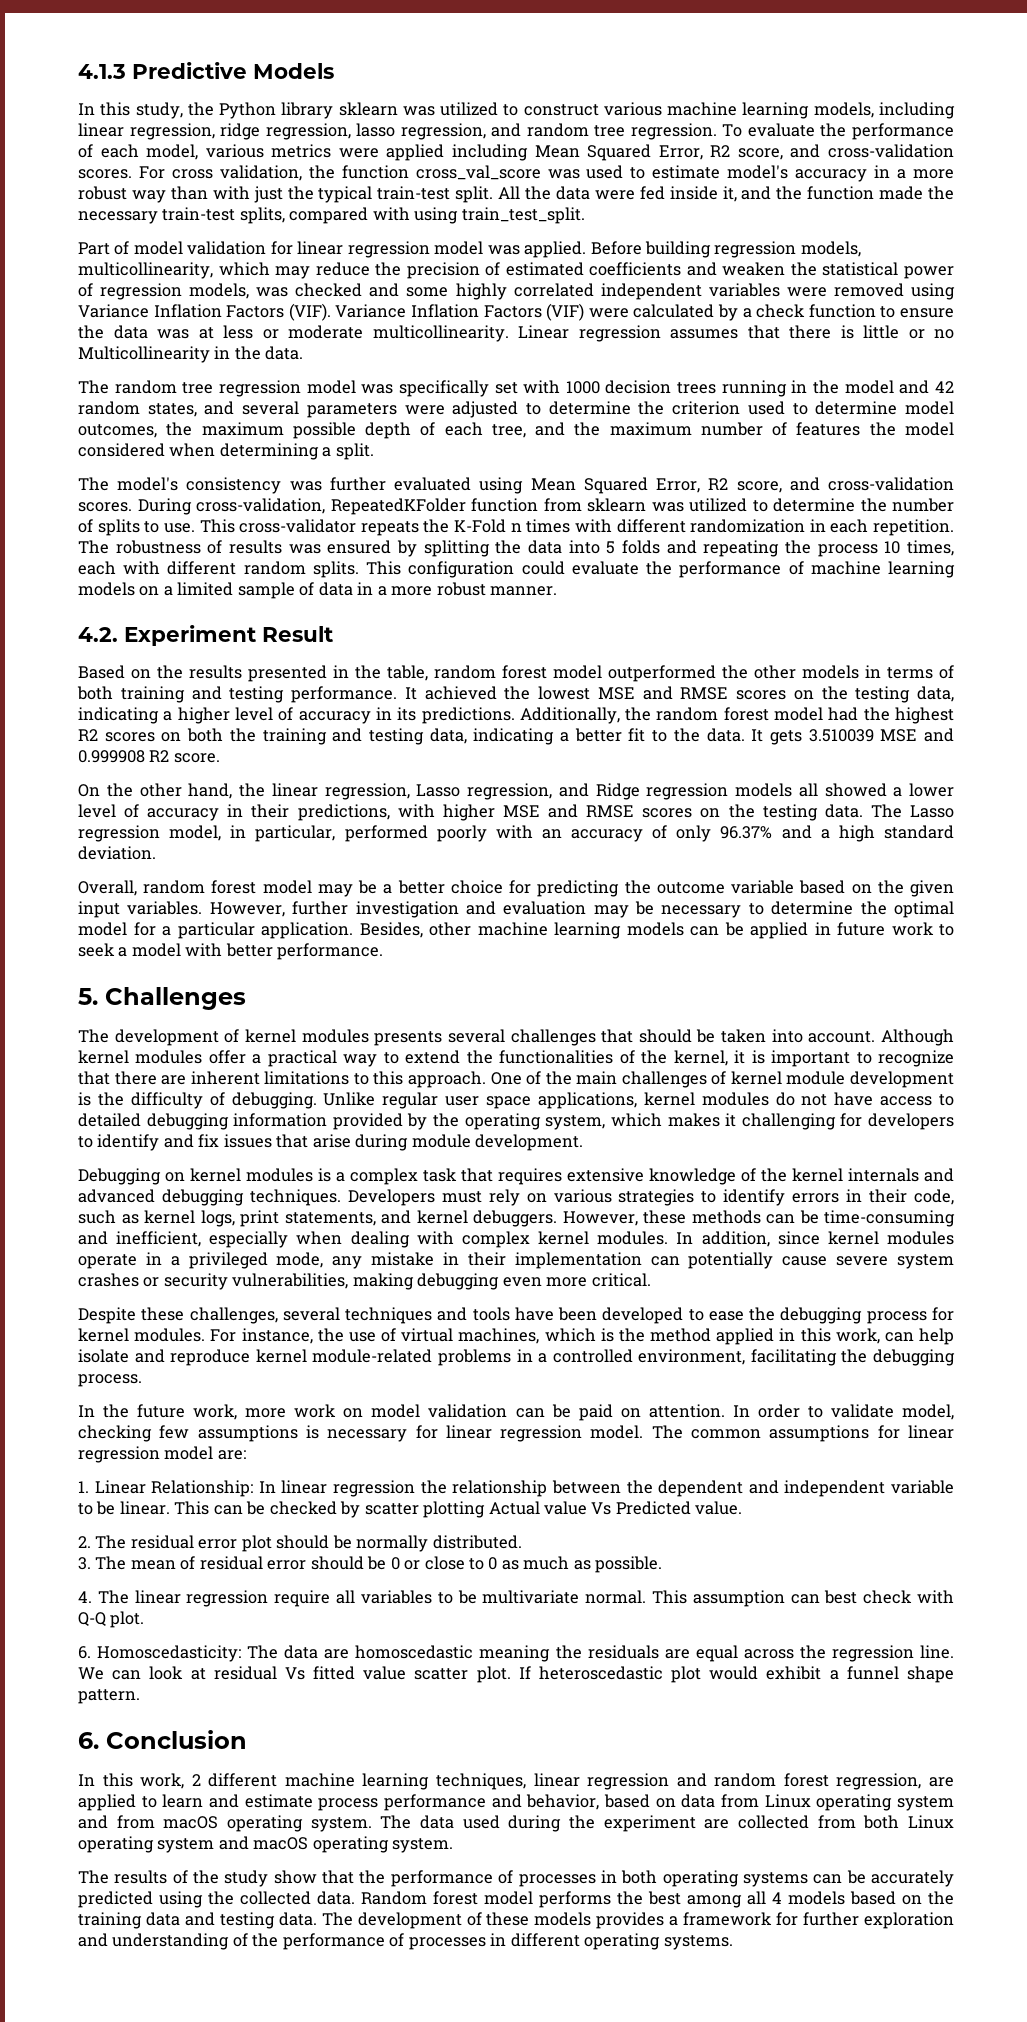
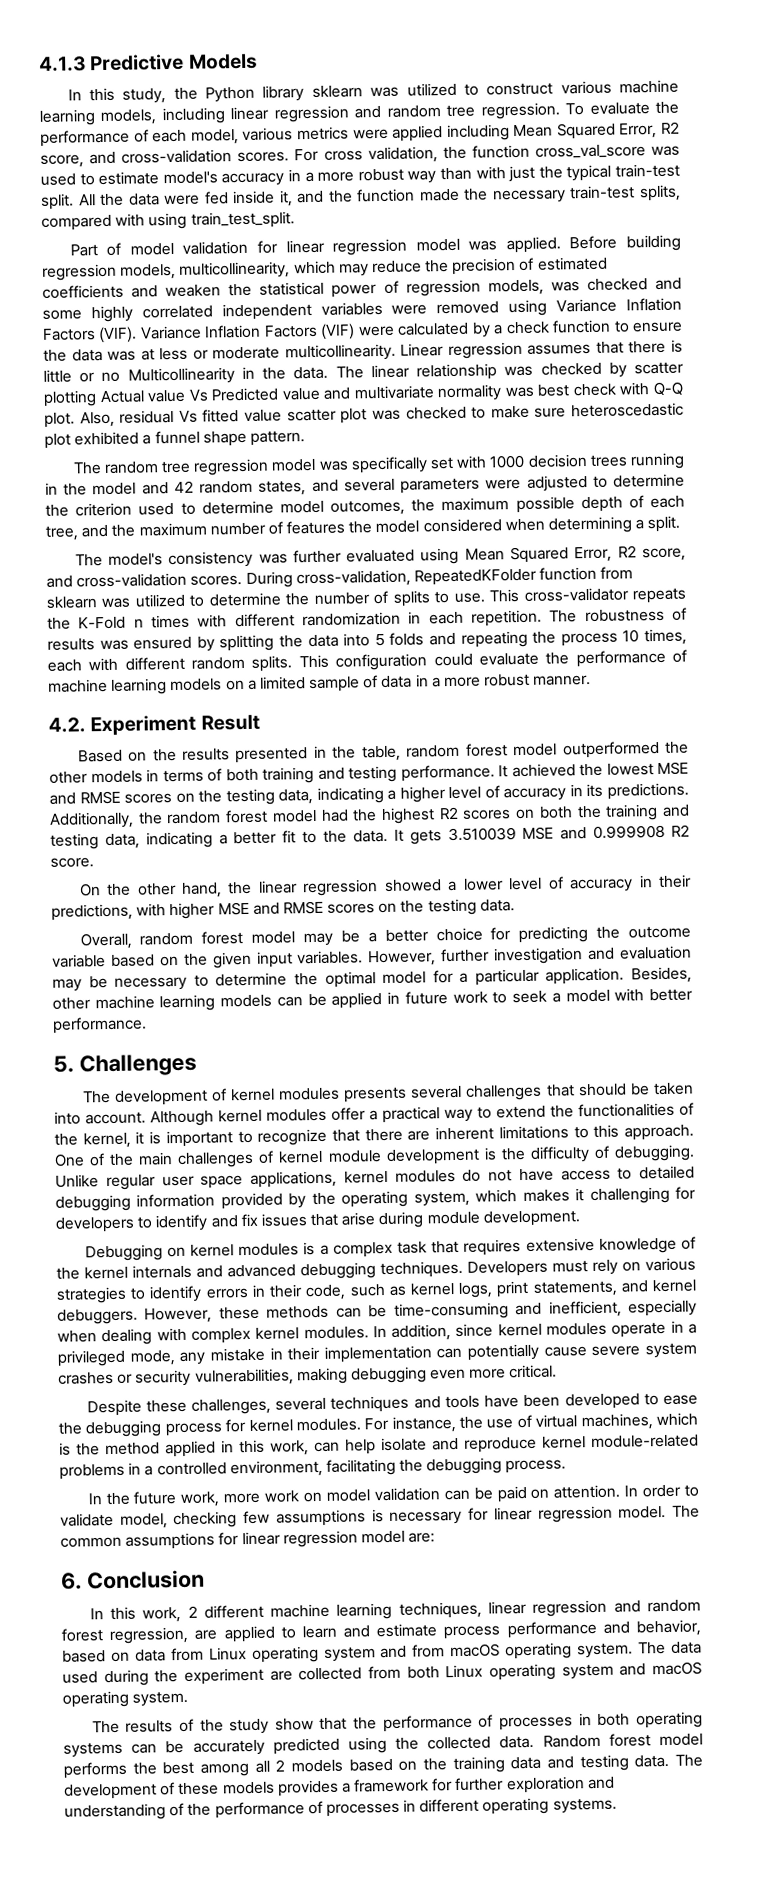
- In this study, the Python library sklearn was utilized to construct various machine learning models, including linear regression, ridge regression, lasso regression, and random tree regression.
+ In this study, the Python library sklearn was utilized to construct various machine learning models, including linear regression and random tree regression.
+ The linear relationship was checked by scatter plotting Actual value Vs Predicted value and multivariate normality was best check with Q-Q plot. Also, residual Vs fitted value scatter plot was checked to make sure heteroscedastic plot exhibited a funnel shape pattern.
- On the other hand, the linear regression, Lasso regression, and Ridge regression models all showed a lower level of accuracy in their predictions, with higher MSE and RMSE scores on the testing data. The Lasso regression model, in particular, performed poorly with an accuracy of only 96.37% and a high standard deviation.
+ On the other hand, the linear regression showed a lower level of accuracy in their predictions, with higher MSE and RMSE scores on the testing data.
- 1. Linear Relationship: In linear regression the relationship between the dependent and independent variable to be linear. This can be checked by scatter plotting Actual value Vs Predicted value.
- 2. The residual error plot should be normally distributed.
- 3. The mean of residual error should be 0 or close to 0 as much as possible.
- 4. The linear regression require all variables to be multivariate normal. This assumption can best check with Q-Q plot.
- 6. Homoscedasticity: The data are homoscedastic meaning the residuals are equal across the regression line. We can look at residual Vs fitted value scatter plot. If heteroscedastic plot would exhibit a funnel shape pattern.
- Random forest model performs the best among all 4 models based on the training data and testing data.
+ Random forest model performs the best among all 2 models based on the training data and testing data.

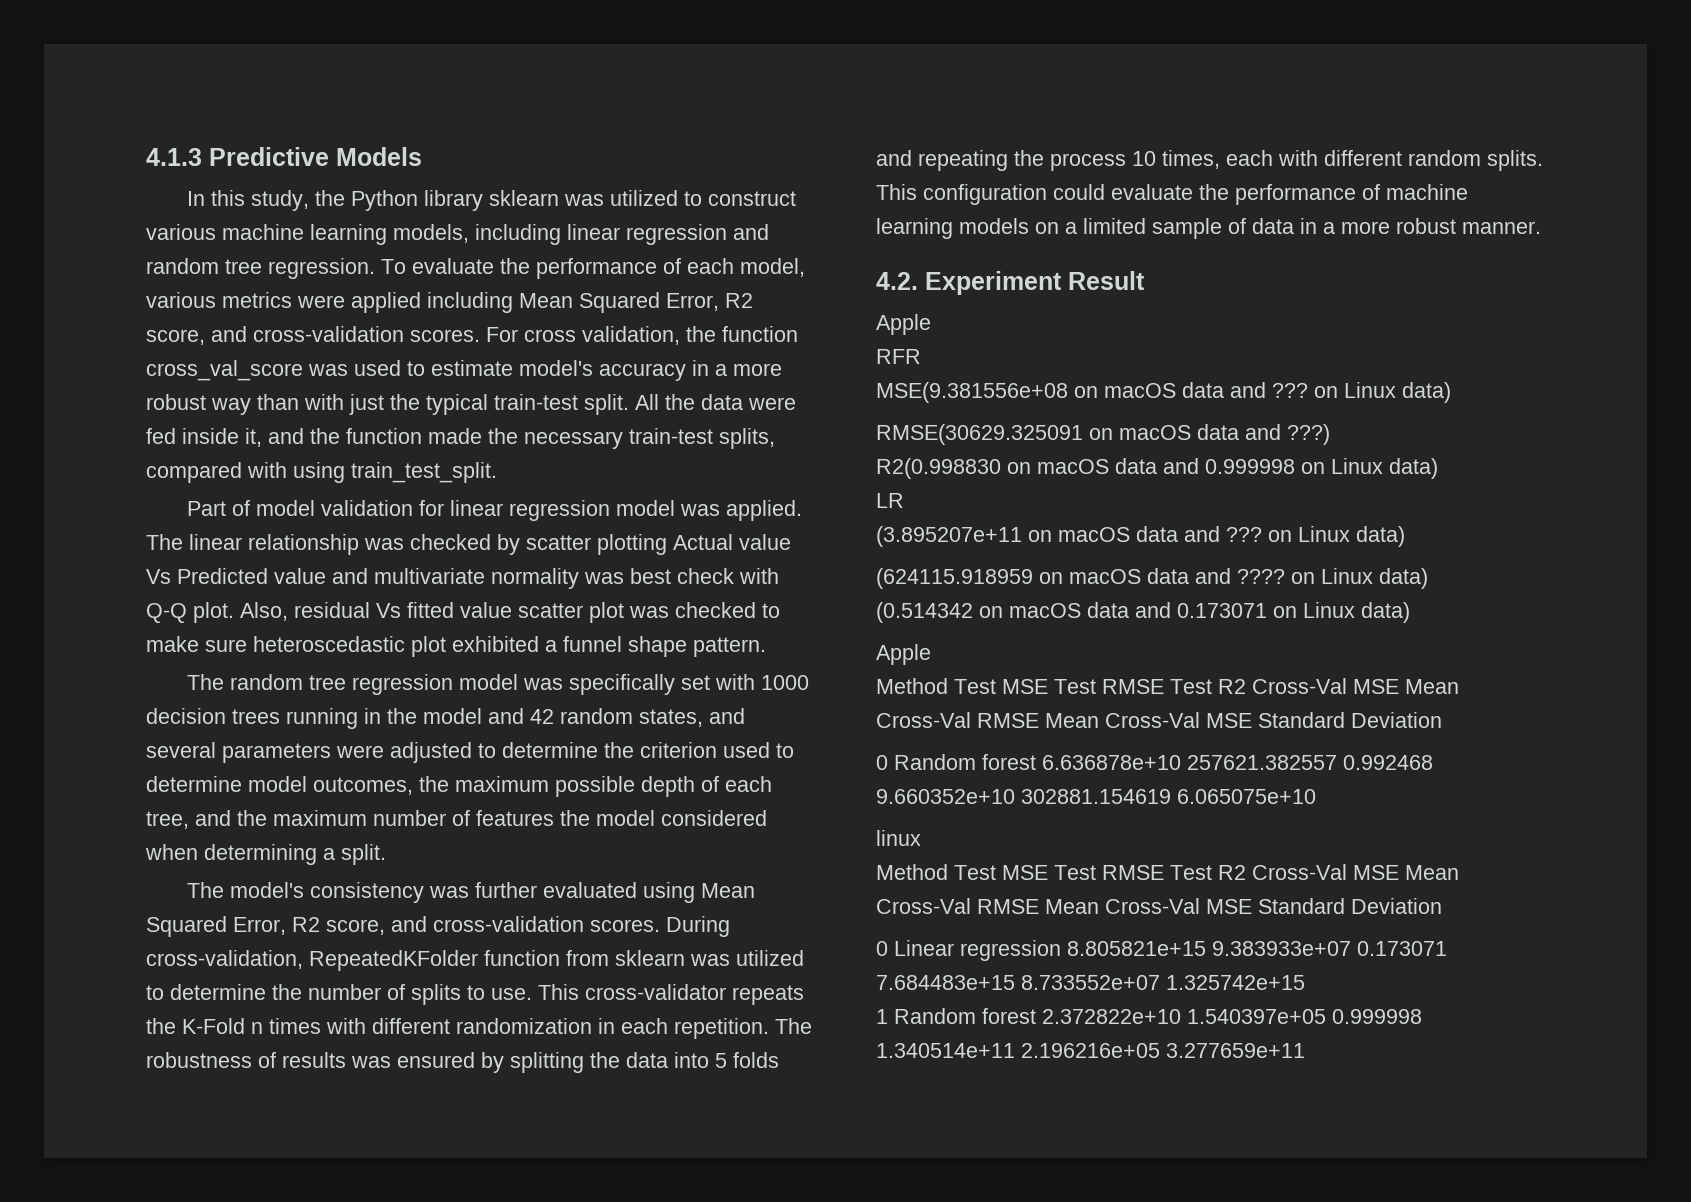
- Before building regression models, multicollinearity, which may reduce the precision of estimated coefficients and weaken the statistical power of regression models, was checked and some highly correlated independent variables were removed using Variance Inflation Factors (VIF). Variance Inflation Factors (VIF) were calculated by a check function to ensure the data was at less or moderate multicollinearity. Linear regression assumes that there is little or no Multicollinearity in the data.
  4.2. Experiment Result
- Based on the results presented in the table, random forest model outperformed the other models in terms of both training and testing performance. It achieved the lowest MSE and RMSE scores on the testing data, indicating a higher level of accuracy in its predictions. Additionally, the random forest model had the highest R2 scores on both the training and testing data, indicating a better fit to the data. It gets 3.510039 MSE and 0.999908 R2 score.
- On the other hand, the linear regression showed a lower level of accuracy in their predictions, with higher MSE and RMSE scores on the testing data.
- Overall, random forest model may be a better choice for predicting the outcome variable based on the given input variables. However, further investigation and evaluation may be necessary to determine the optimal model for a particular application. Besides, other machine learning models can be applied in future work to seek a model with better performance.
- 5. Challenges
- The development of kernel modules presents several challenges that should be taken into account. Although kernel modules offer a practical way to extend the functionalities of the kernel, it is important to recognize that there are inherent limitations to this approach. One of the main challenges of kernel module development is the difficulty of debugging. Unlike regular user space applications, kernel modules do not have access to detailed debugging information provided by the operating system, which makes it challenging for developers to identify and fix issues that arise during module development.
- Debugging on kernel modules is a complex task that requires extensive knowledge of the kernel internals and advanced debugging techniques. Developers must rely on various strategies to identify errors in their code, such as kernel logs, print statements, and kernel debuggers. However, these methods can be time-consuming and inefficient, especially when dealing with complex kernel modules. In addition, since kernel modules operate in a privileged mode, any mistake in their implementation can potentially cause severe system crashes or security vulnerabilities, making debugging even more critical.
- Despite these challenges, several techniques and tools have been developed to ease the debugging process for kernel modules. For instance, the use of virtual machines, which is the method applied in this work, can help isolate and reproduce kernel module-related problems in a controlled environment, facilitating the debugging process.
- In the future work, more work on model validation can be paid on attention. In order to validate model, checking few assumptions is necessary for linear regression model. The common assumptions for linear regression model are:
- 6. Conclusion
- In this work, 2 different machine learning techniques, linear regression and random forest regression, are applied to learn and estimate process performance and behavior, based on data from Linux operating system and from macOS operating system. The data used during the experiment are collected from both Linux operating system and macOS operating system.
- The results of the study show that the performance of processes in both operating systems can be accurately predicted using the collected data. Random forest model performs the best among all 2 models based on the training data and testing data. The development of these models provides a framework for further exploration and understanding of the performance of processes in different operating systems.
+ Apple
+ RFR
+ MSE(9.381556e+08 on macOS data and ??? on Linux data)
+ RMSE(30629.325091 on macOS data and ???)
+ R2(0.998830 on macOS data and 0.999998 on Linux data)
+ LR
+ (3.895207e+11 on macOS data and ??? on Linux data)
+ (624115.918959 on macOS data and ???? on Linux data)
+ (0.514342 on macOS data and 0.173071 on Linux data)
+ Apple
+ Method Test MSE Test RMSE Test R2 Cross-Val MSE Mean Cross-Val RMSE Mean Cross-Val MSE Standard Deviation
+ 0 Random forest 6.636878e+10 257621.382557 0.992468 9.660352e+10 302881.154619 6.065075e+10
+ linux
+ Method Test MSE Test RMSE Test R2 Cross-Val MSE Mean Cross-Val RMSE Mean Cross-Val MSE Standard Deviation
+ 0 Linear regression 8.805821e+15 9.383933e+07 0.173071 7.684483e+15 8.733552e+07 1.325742e+15
+ 1 Random forest 2.372822e+10 1.540397e+05 0.999998 1.340514e+11 2.196216e+05 3.277659e+11

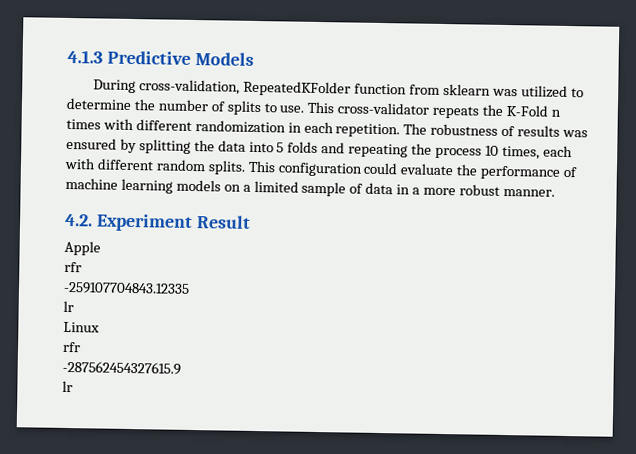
- In this study, the Python library sklearn was utilized to construct various machine learning models, including linear regression and random tree regression. To evaluate the performance of each model, various metrics were applied including Mean Squared Error, R2 score, and cross-validation scores. For cross validation, the function cross_val_score was used to estimate model's accuracy in a more robust way than with just the typical train-test split. All the data were fed inside it, and the function made the necessary train-test splits, compared with using train_test_split.
- Part of model validation for linear regression model was applied. The linear relationship was checked by scatter plotting Actual value Vs Predicted value and multivariate normality was best check with Q-Q plot. Also, residual Vs fitted value scatter plot was checked to make sure heteroscedastic plot exhibited a funnel shape pattern.
- The random tree regression model was specifically set with 1000 decision trees running in the model and 42 random states, and several parameters were adjusted to determine the criterion used to determine model outcomes, the maximum possible depth of each tree, and the maximum number of features the model considered when determining a split.
- The model's consistency was further evaluated using Mean Squared Error, R2 score, and cross-validation scores.
  4.2. Experiment Result
  Apple
- RFR
- MSE(9.381556e+08 on macOS data and ??? on Linux data)
- RMSE(30629.325091 on macOS data and ???)
- R2(0.998830 on macOS data and 0.999998 on Linux data)
- LR
- (3.895207e+11 on macOS data and ??? on Linux data)
- (624115.918959 on macOS data and ???? on Linux data)
- (0.514342 on macOS data and 0.173071 on Linux data)
- Apple
- Method Test MSE Test RMSE Test R2 Cross-Val MSE Mean Cross-Val RMSE Mean Cross-Val MSE Standard Deviation
- 0 Random forest 6.636878e+10 257621.382557 0.992468 9.660352e+10 302881.154619 6.065075e+10
- linux
- Method Test MSE Test RMSE Test R2 Cross-Val MSE Mean Cross-Val RMSE Mean Cross-Val MSE Standard Deviation
- 0 Linear regression 8.805821e+15 9.383933e+07 0.173071 7.684483e+15 8.733552e+07 1.325742e+15
- 1 Random forest 2.372822e+10 1.540397e+05 0.999998 1.340514e+11 2.196216e+05 3.277659e+11
+ rfr
+ -259107704843.12335
+ lr
+ Linux
+ rfr
+ -287562454327615.9
+ lr

